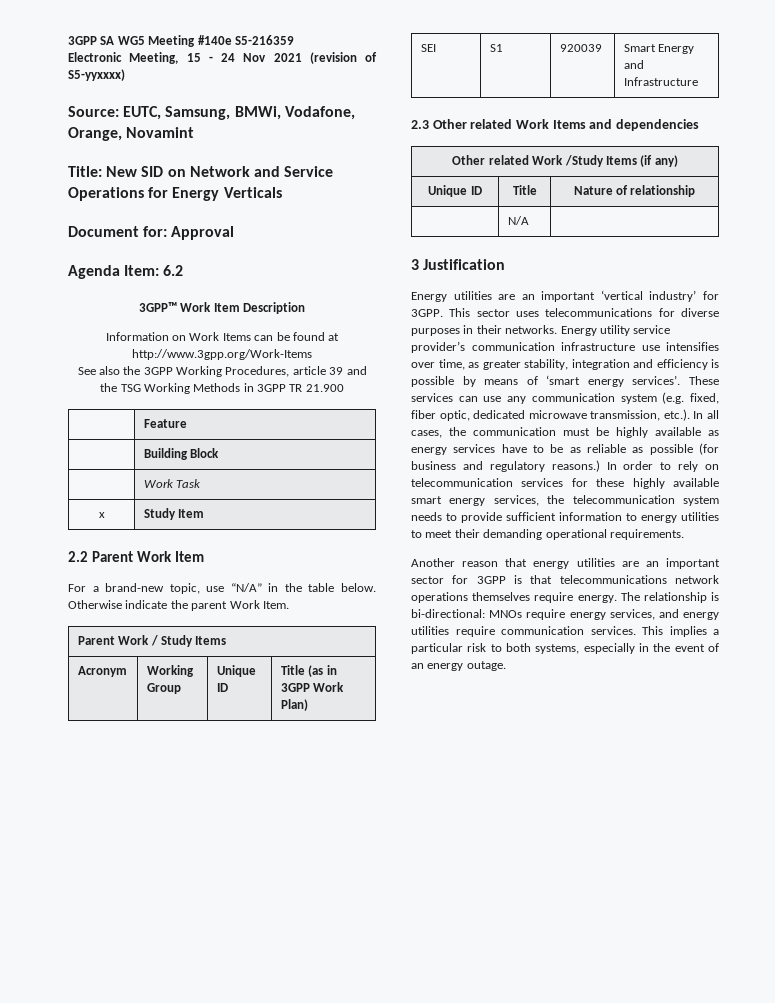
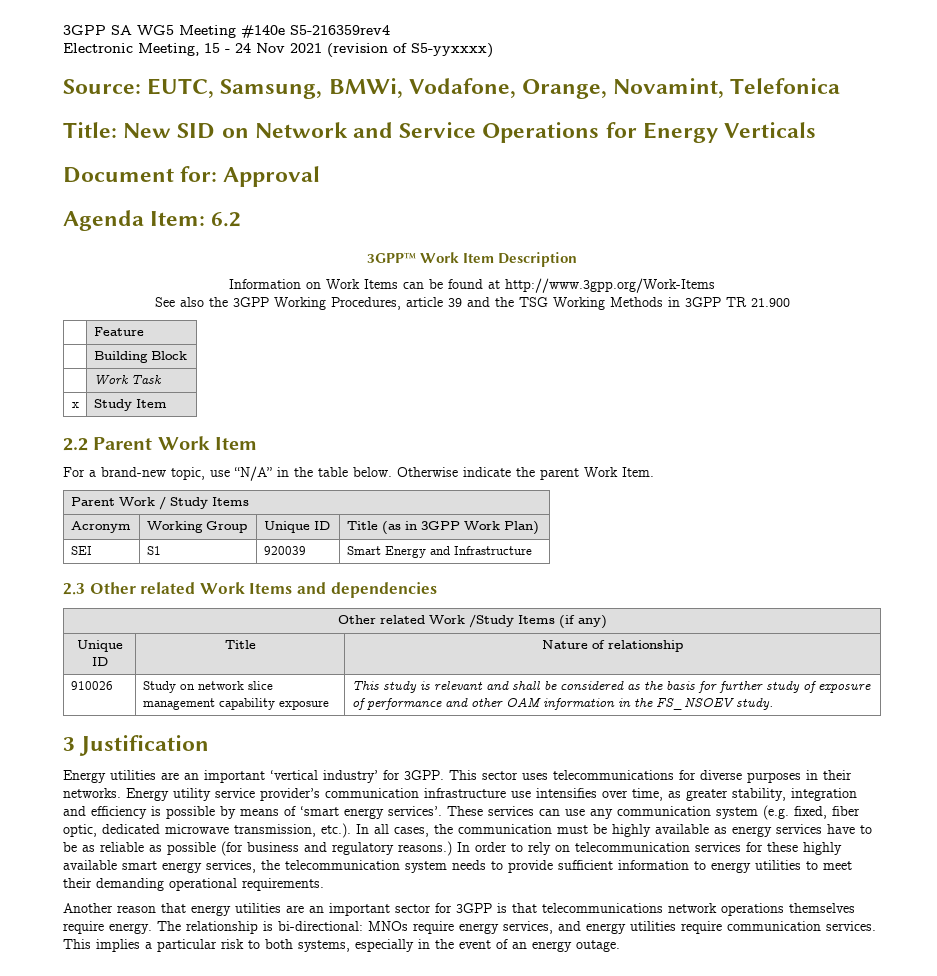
- 3GPP SA WG5 Meeting #140e S5-216359
+ 3GPP SA WG5 Meeting #140e S5-216359rev4
- Source: EUTC, Samsung, BMWi, Vodafone, Orange, Novamint
+ Source: EUTC, Samsung, BMWi, Vodafone, Orange, Novamint, Telefonica
- | N/A |
+ 910026 | Study on network slice management capability exposure | This study is relevant and shall be considered as the basis for further study of exposure of performance and other OAM information in the FS_NSOEV study.

